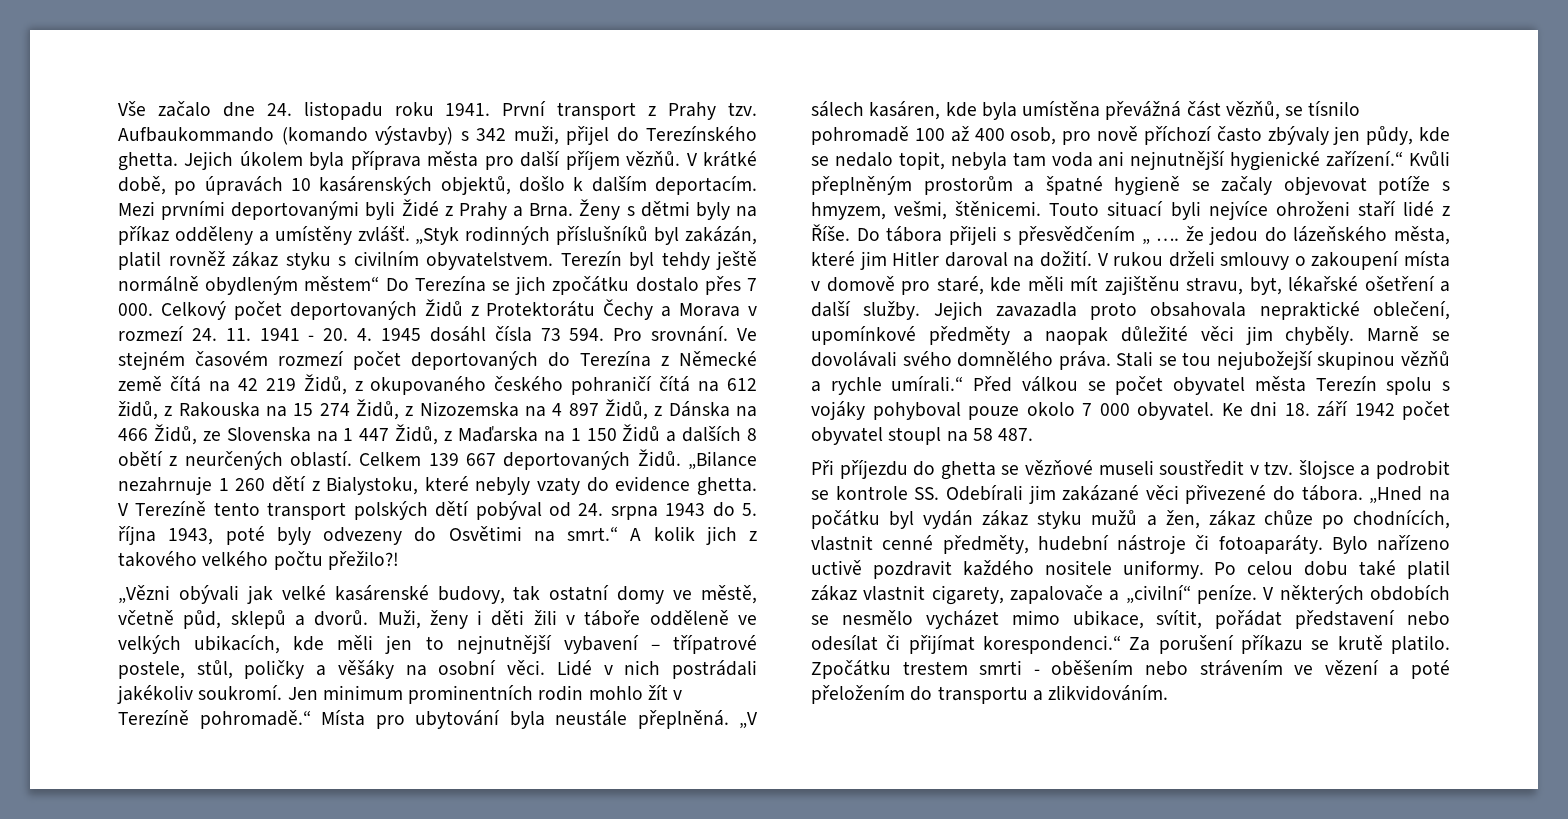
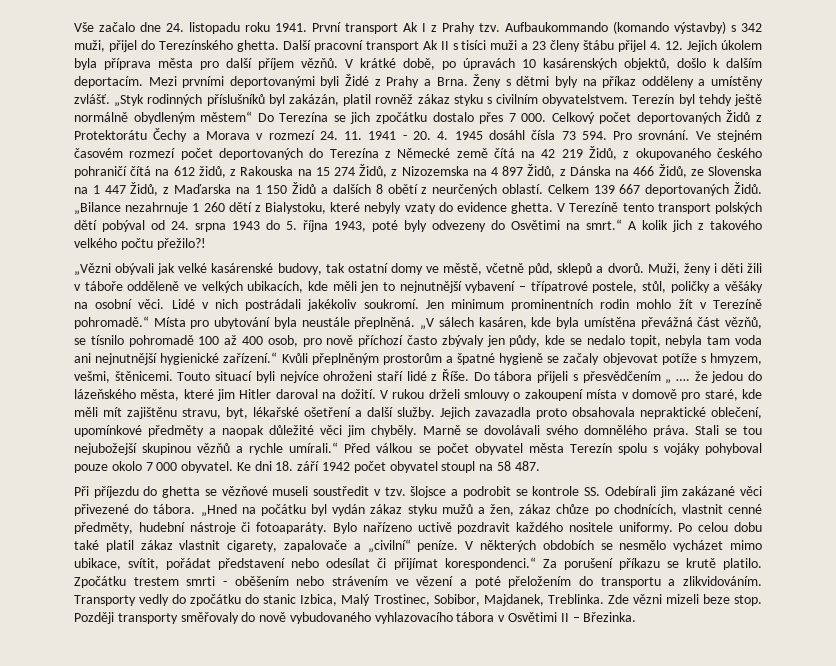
- První transport z Prahy tzv.
+ První transport Ak I z Prahy tzv.
- Jejich úkolem byla příprava města pro další příjem vězňů.
+ Další pracovní transport Ak II s tisíci muži a 23 členy štábu přijel 4. 12. Jejich úkolem byla příprava města pro další příjem vězňů.
+ Transporty vedly do zpočátku do stanic Izbica, Malý Trostinec, Sobibor, Majdanek, Treblinka. Zde vězni mizeli beze stop. Později transporty směřovaly do nově vybudovaného vyhlazovacího tábora v Osvětimi II – Březinka.

